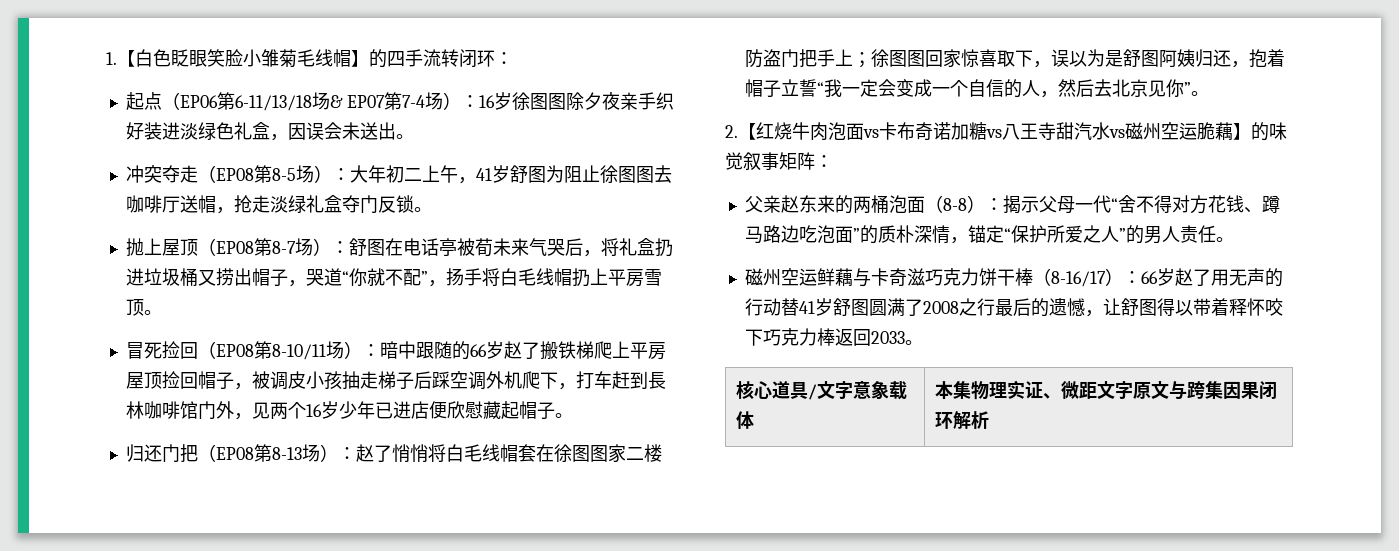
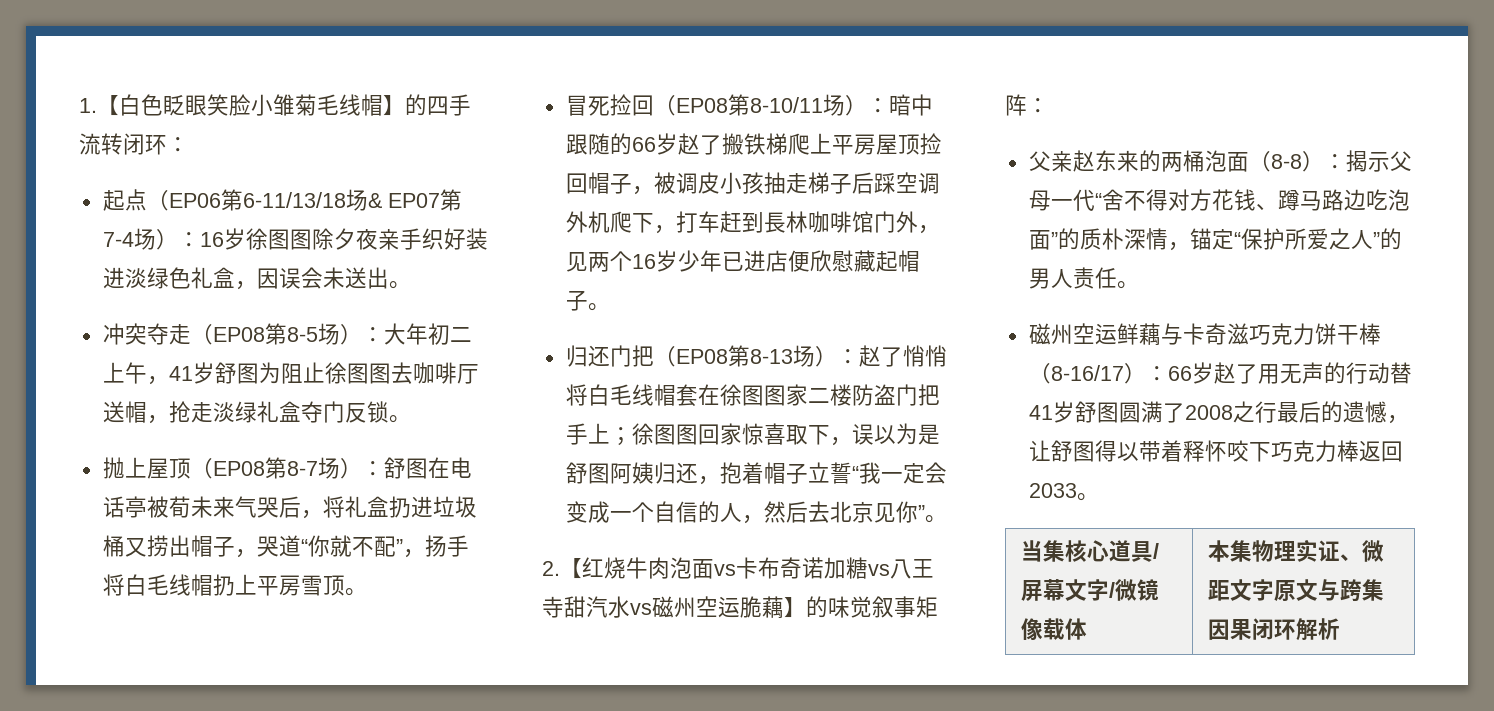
- 核心道具/文字意象载体 | 本集物理实证、微距文字原文与跨集因果闭环解析
+ 当集核心道具/屏幕文字/微镜像载体 | 本集物理实证、微距文字原文与跨集因果闭环解析

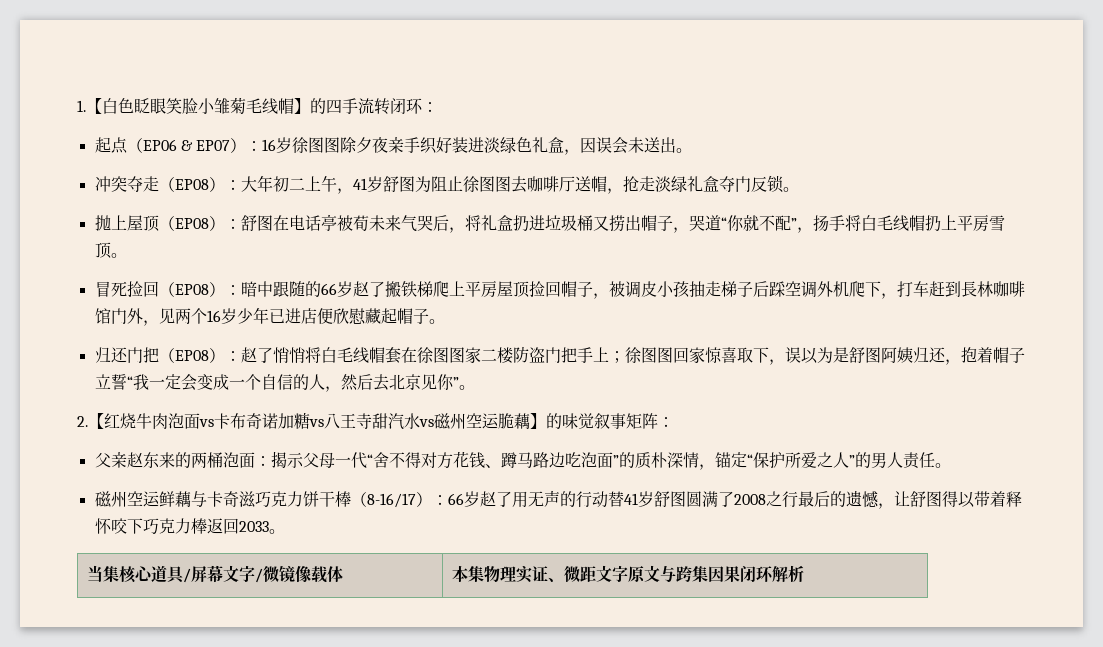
- 起点（EP06第6-11/13/18场& EP07第7-4场）：16岁徐图图除夕夜亲手织好装进淡绿色礼盒，因误会未送出。
+ 起点（EP06 & EP07）：16岁徐图图除夕夜亲手织好装进淡绿色礼盒，因误会未送出。
- 冲突夺走（EP08第8-5场）：大年初二上午，41岁舒图为阻止徐图图去咖啡厅送帽，抢走淡绿礼盒夺门反锁。
+ 冲突夺走（EP08）：大年初二上午，41岁舒图为阻止徐图图去咖啡厅送帽，抢走淡绿礼盒夺门反锁。
- 抛上屋顶（EP08第8-7场）：舒图在电话亭被荀未来气哭后，将礼盒扔进垃圾桶又捞出帽子，哭道“你就不配”，扬手将白毛线帽扔上平房雪顶。
+ 抛上屋顶（EP08）：舒图在电话亭被荀未来气哭后，将礼盒扔进垃圾桶又捞出帽子，哭道“你就不配”，扬手将白毛线帽扔上平房雪顶。
- 冒死捡回（EP08第8-10/11场）：暗中跟随的66岁赵了搬铁梯爬上平房屋顶捡回帽子，被调皮小孩抽走梯子后踩空调外机爬下，打车赶到長林咖啡馆门外，见两个16岁少年已进店便欣慰藏起帽子。
+ 冒死捡回（EP08）：暗中跟随的66岁赵了搬铁梯爬上平房屋顶捡回帽子，被调皮小孩抽走梯子后踩空调外机爬下，打车赶到長林咖啡馆门外，见两个16岁少年已进店便欣慰藏起帽子。
- 归还门把（EP08第8-13场）：赵了悄悄将白毛线帽套在徐图图家二楼防盗门把手上；徐图图回家惊喜取下，误以为是舒图阿姨归还，抱着帽子立誓“我一定会变成一个自信的人，然后去北京见你”。
+ 归还门把（EP08）：赵了悄悄将白毛线帽套在徐图图家二楼防盗门把手上；徐图图回家惊喜取下，误以为是舒图阿姨归还，抱着帽子立誓“我一定会变成一个自信的人，然后去北京见你”。
- 父亲赵东来的两桶泡面（8-8）：揭示父母一代“舍不得对方花钱、蹲马路边吃泡面”的质朴深情，锚定“保护所爱之人”的男人责任。
+ 父亲赵东来的两桶泡面：揭示父母一代“舍不得对方花钱、蹲马路边吃泡面”的质朴深情，锚定“保护所爱之人”的男人责任。

